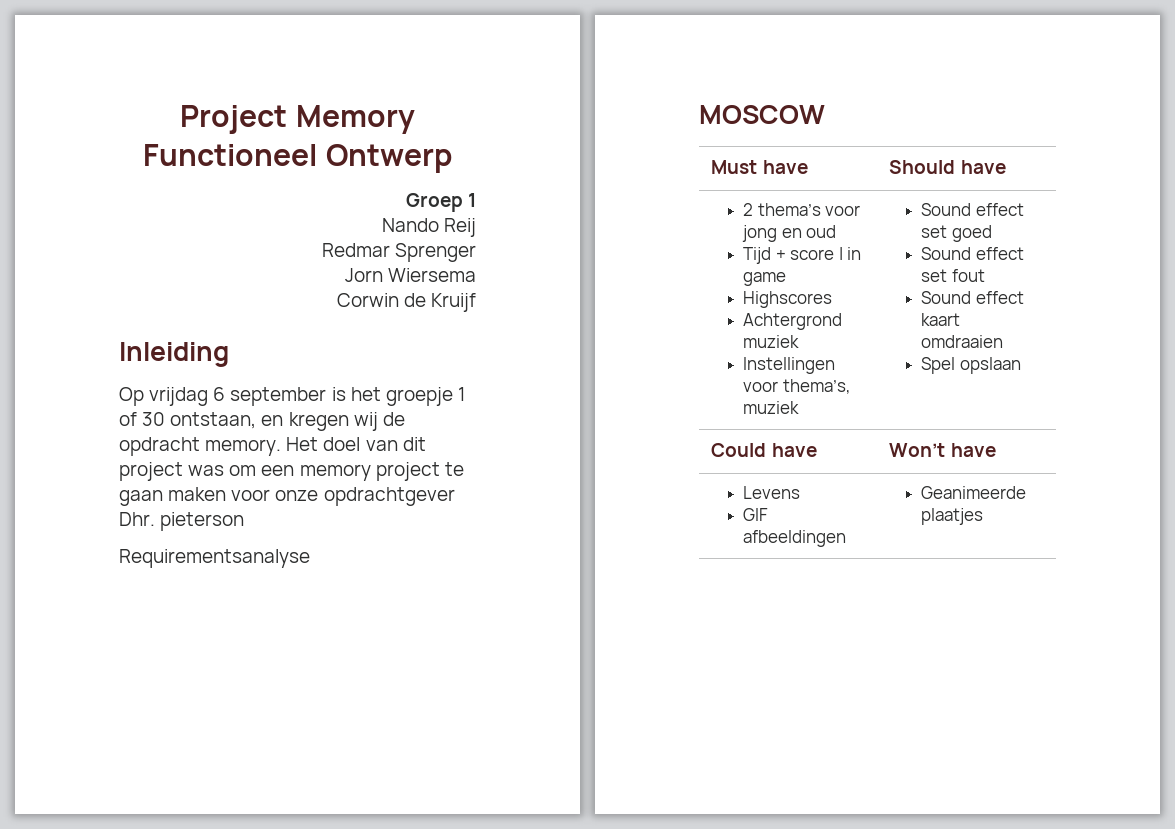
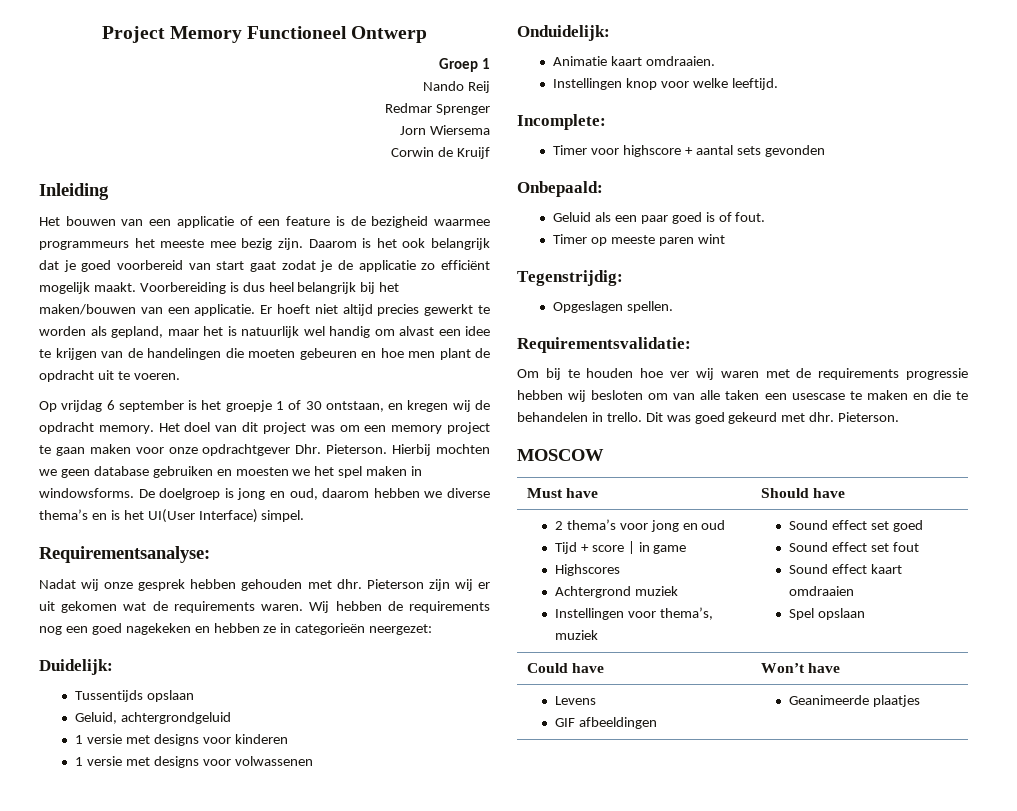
+ Het bouwen van een applicatie of een feature is de bezigheid waarmee programmeurs het meeste mee bezig zijn. Daarom is het ook belangrijk dat je goed voorbereid van start gaat zodat je de applicatie zo efficiënt mogelijk maakt. Voorbereiding is dus heel belangrijk bij het maken/bouwen van een applicatie. Er hoeft niet altijd precies gewerkt te worden als gepland, maar het is natuurlijk wel handig om alvast een idee te krijgen van de handelingen die moeten gebeuren en hoe men plant de opdracht uit te voeren.
- Het doel van dit project was om een memory project te gaan maken voor onze opdrachtgever Dhr. pieterson
- Requirementsanalyse
+ Het doel van dit project was om een memory project te gaan maken voor onze opdrachtgever Dhr. Pieterson. Hierbij mochten we geen database gebruiken en moesten we het spel maken in windowsforms. De doelgroep is jong en oud, daarom hebben we diverse thema’s en is het UI(User Interface) simpel.
+ Requirementsanalyse:
+ Nadat wij onze gesprek hebben gehouden met dhr. Pieterson zijn wij er uit gekomen wat de requirements waren. Wij hebben de requirements nog een goed nagekeken en hebben ze in categorieën neergezet:
+ Duidelijk:
+ Tussentijds opslaan
+ Geluid, achtergrondgeluid
+ 1 versie met designs voor kinderen
+ 1 versie met designs voor volwassenen
+ Onduidelijk:
+ Animatie kaart omdraaien.
+ Instellingen knop voor welke leeftijd.
+ Incomplete:
+ Timer voor highscore + aantal sets gevonden
+ Onbepaald:
+ Geluid als een paar goed is of fout.
+ Timer op meeste paren wint
+ Tegenstrijdig:
+ Opgeslagen spellen.
+ Requirementsvalidatie:
+ Om bij te houden hoe ver wij waren met de requirements progressie hebben wij besloten om van alle taken een usescase te maken en die te behandelen in trello. Dit was goed gekeurd met dhr. Pieterson.

